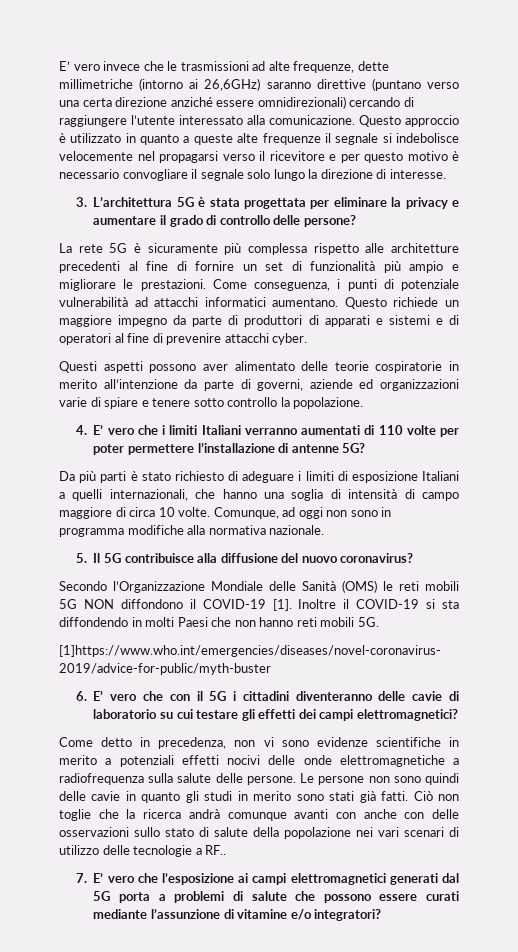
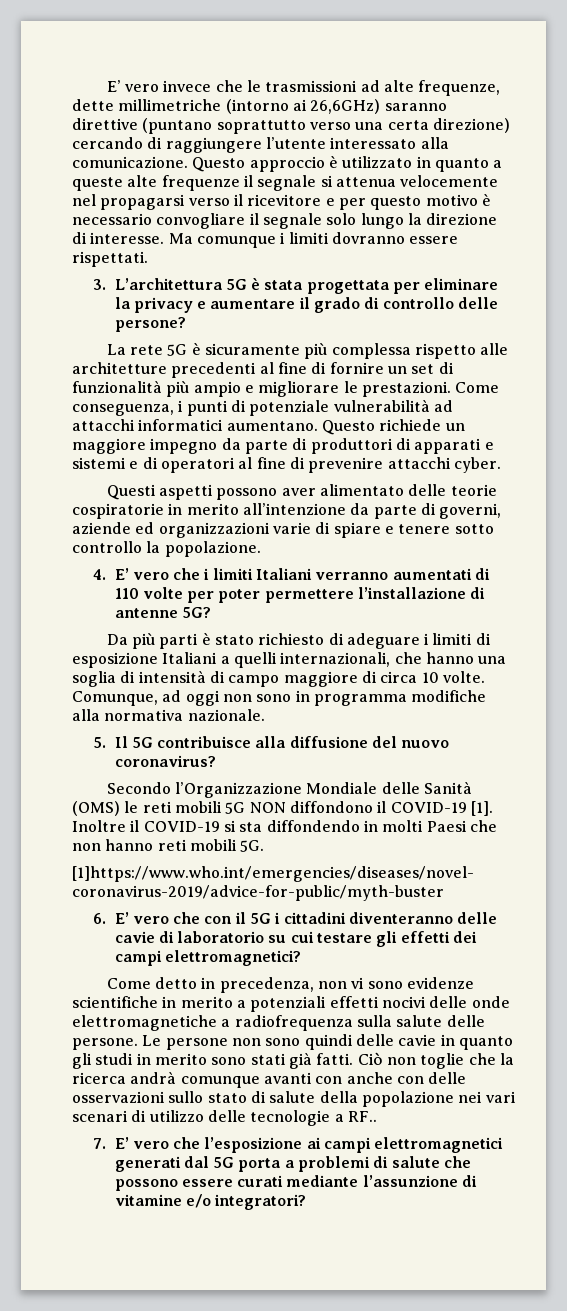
- E’ vero invece che le trasmissioni ad alte frequenze, dette millimetriche (intorno ai 26,6GHz) saranno direttive (puntano verso una certa direzione anziché essere omnidirezionali) cercando di raggiungere l’utente interessato alla comunicazione.
+ E’ vero invece che le trasmissioni ad alte frequenze, dette millimetriche (intorno ai 26,6GHz) saranno direttive (puntano soprattutto verso una certa direzione) cercando di raggiungere l’utente interessato alla comunicazione.
- Questo approccio è utilizzato in quanto a queste alte frequenze il segnale si indebolisce velocemente nel propagarsi verso il ricevitore e per questo motivo è necessario convogliare il segnale solo lungo la direzione di interesse.
+ Questo approccio è utilizzato in quanto a queste alte frequenze il segnale si attenua velocemente nel propagarsi verso il ricevitore e per questo motivo è necessario convogliare il segnale solo lungo la direzione di interesse. Ma comunque i limiti dovranno essere rispettati.

